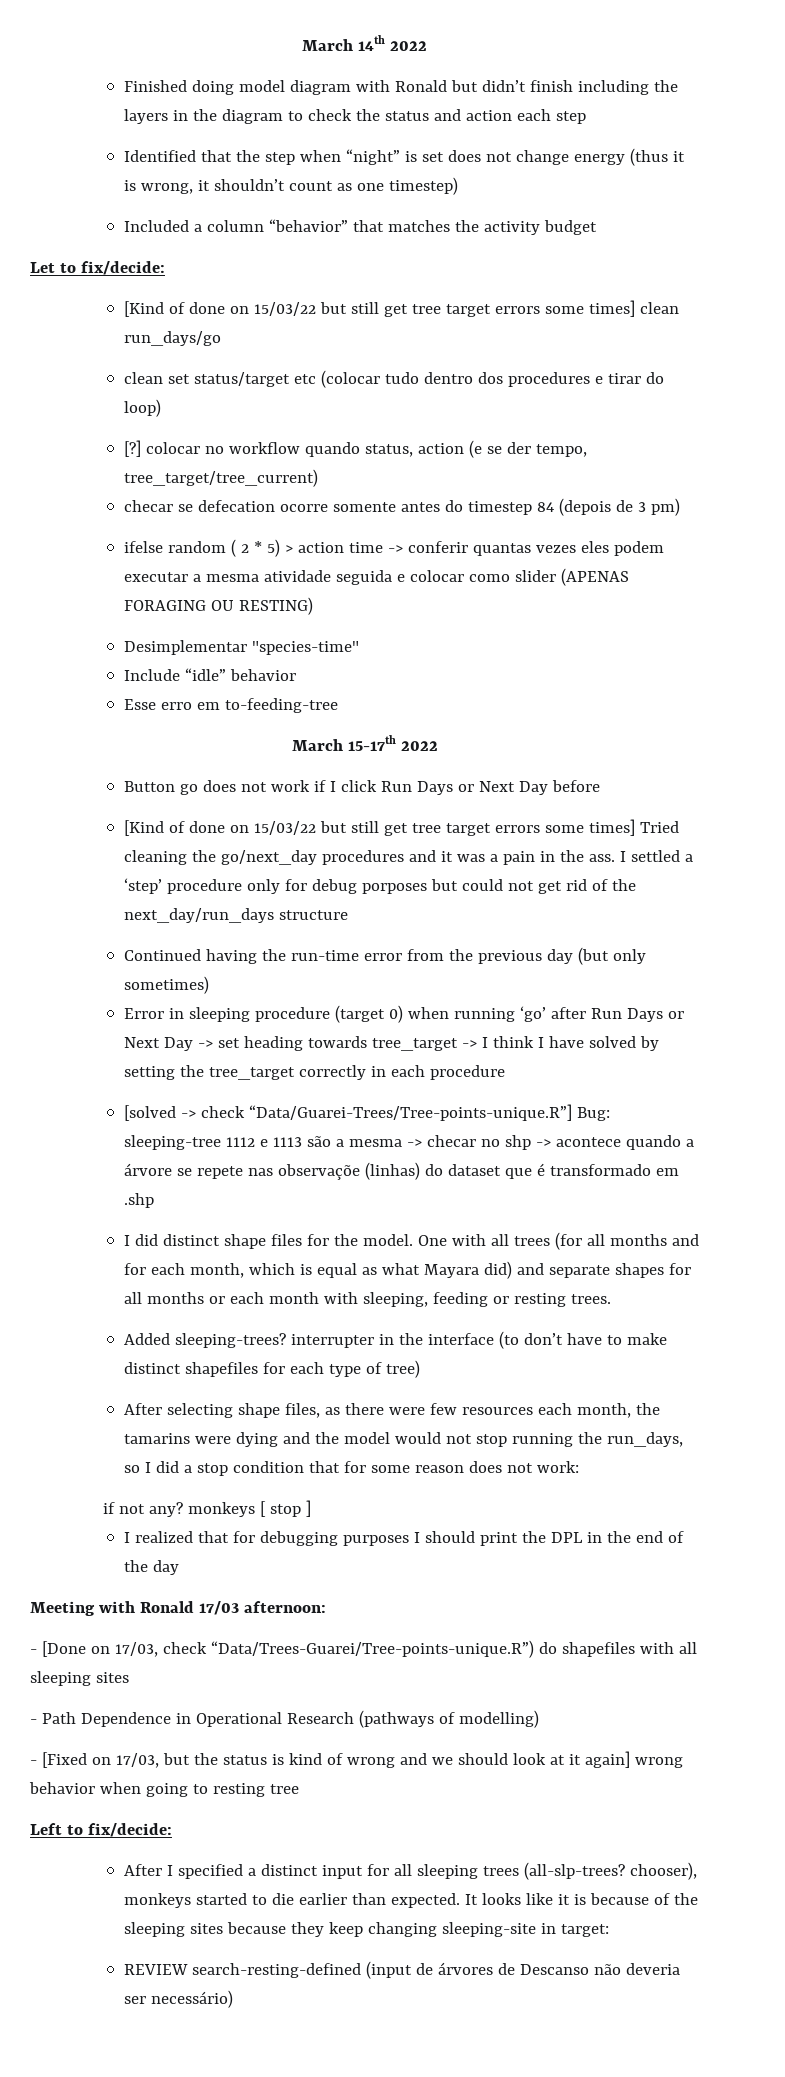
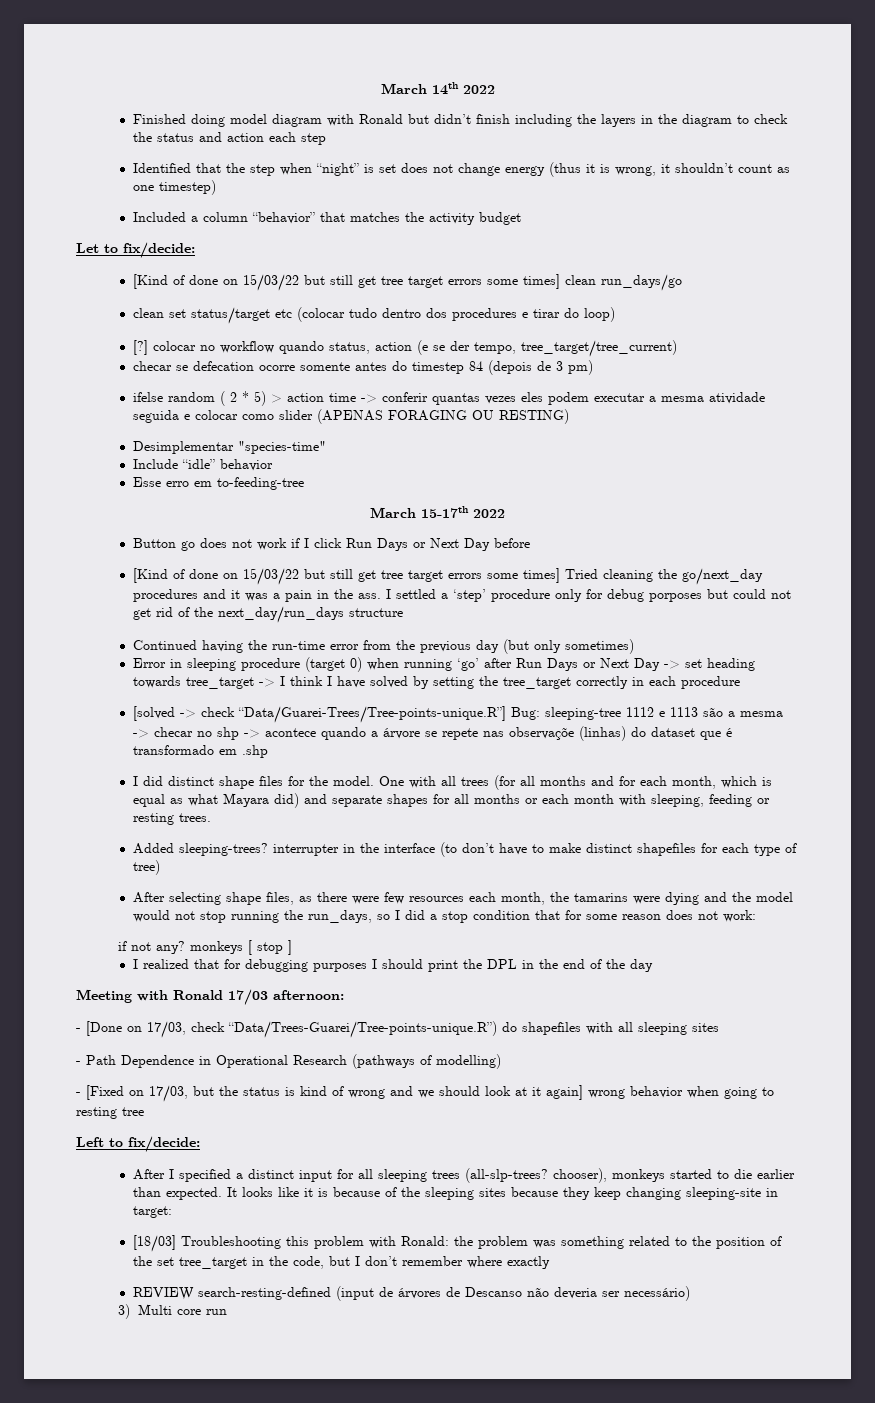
+ [18/03] Troubleshooting this problem with Ronald: the problem was something related to the position of the set tree_target in the code, but I don’t remember where exactly
+ 3) Multi core run

